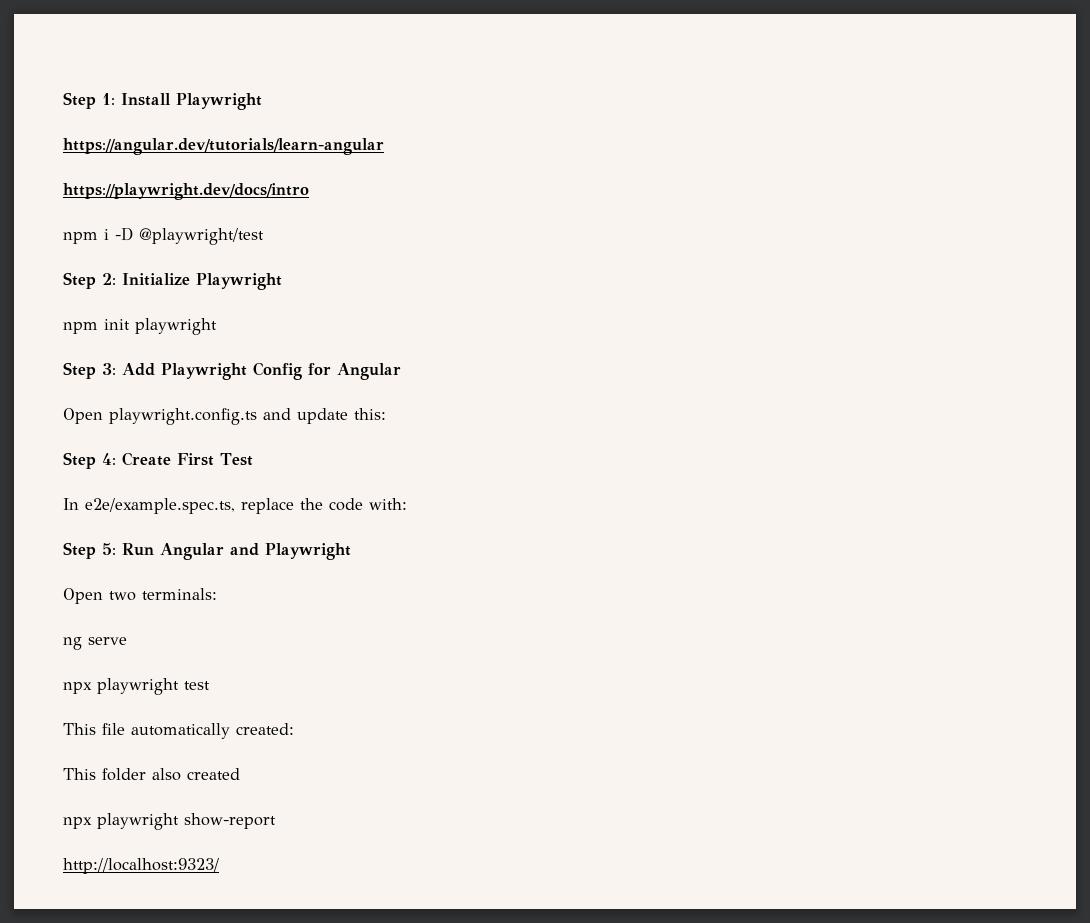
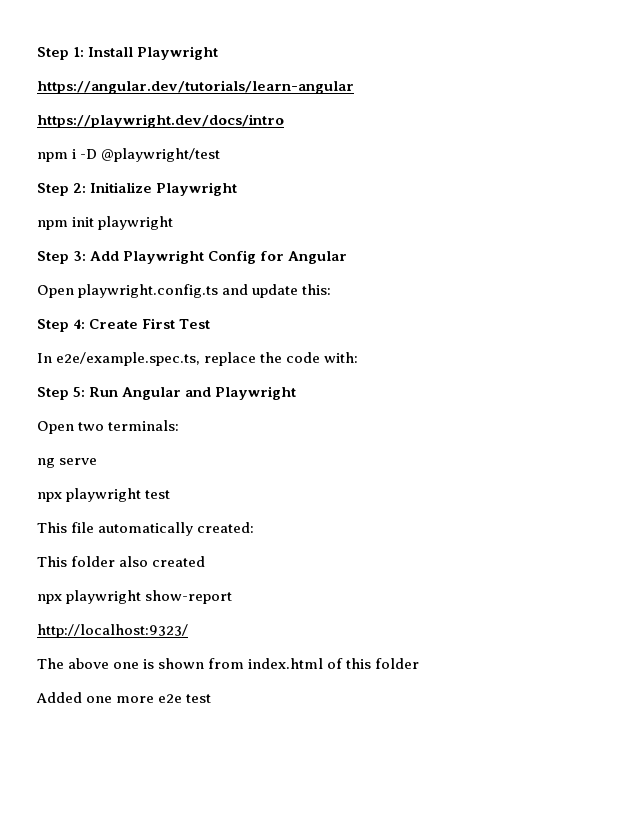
+ The above one is shown from index.html of this folder
+ Added one more e2e test

